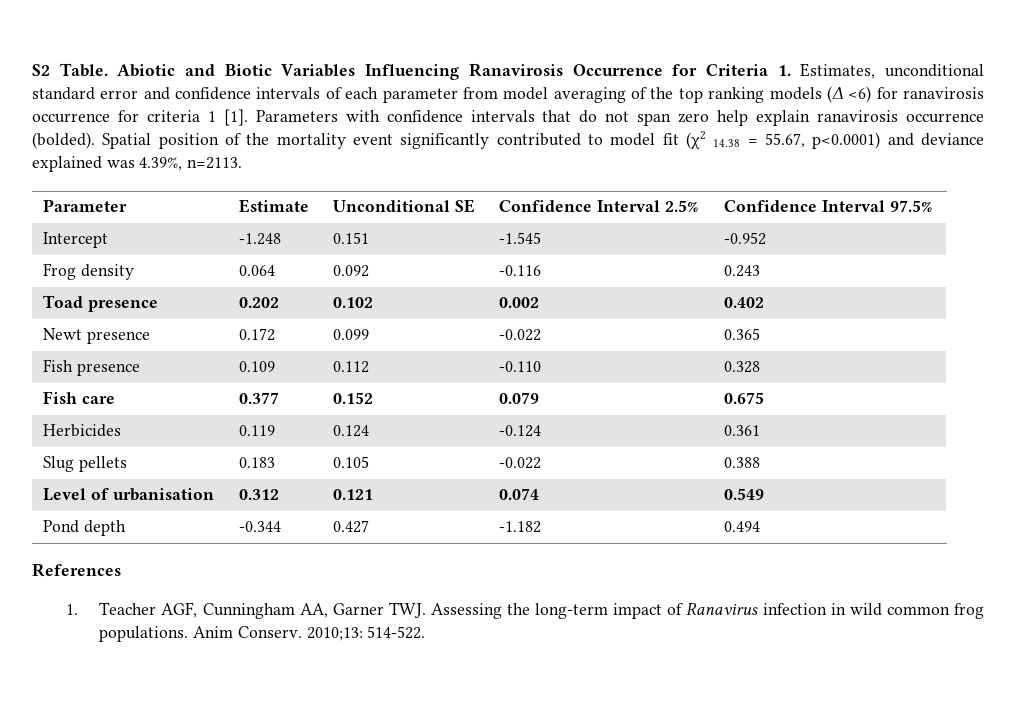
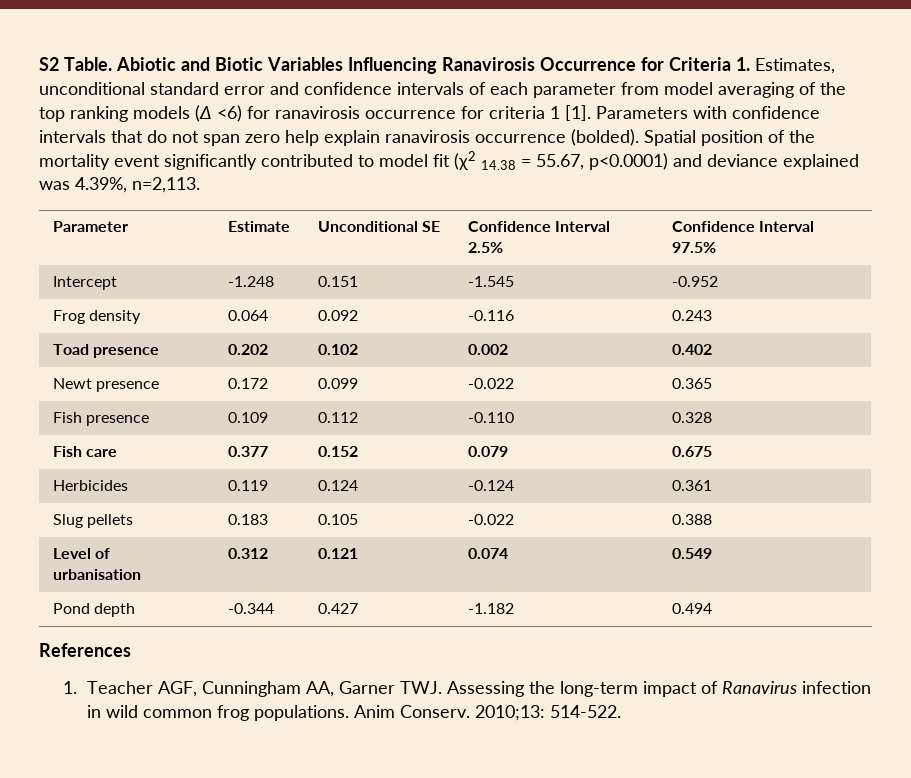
- Spatial position of the mortality event significantly contributed to model fit (χ2 14.38 = 55.67, p<0.0001) and deviance explained was 4.39%, n=2113.
+ Spatial position of the mortality event significantly contributed to model fit (χ2 14.38 = 55.67, p<0.0001) and deviance explained was 4.39%, n=2,113.

